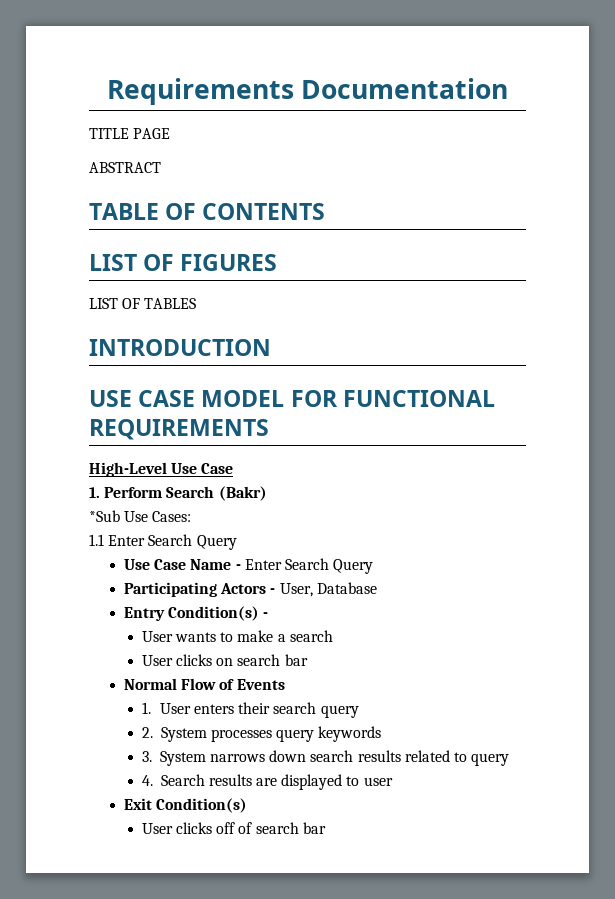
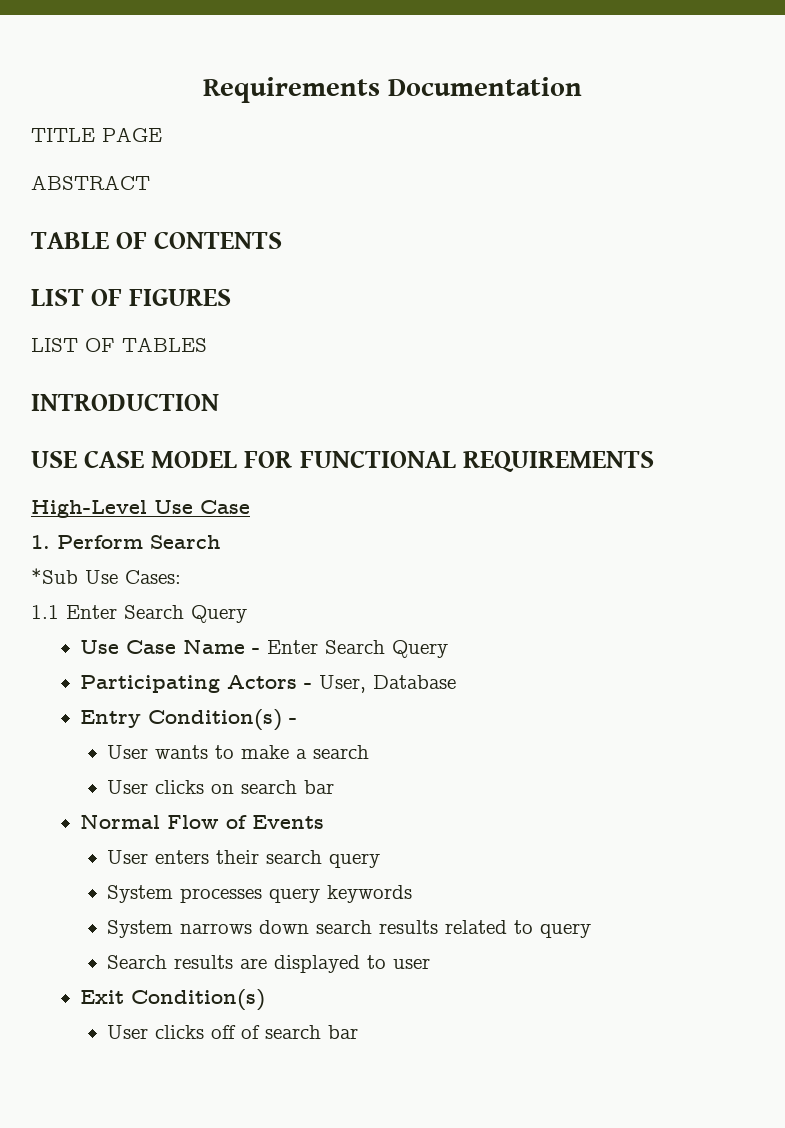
- 1. Perform Search (Bakr)
+ 1. Perform Search
- 1. User enters their search query
+ User enters their search query
- 2. System processes query keywords
+ System processes query keywords
- 3. System narrows down search results related to query
+ System narrows down search results related to query
- 4. Search results are displayed to user
+ Search results are displayed to user

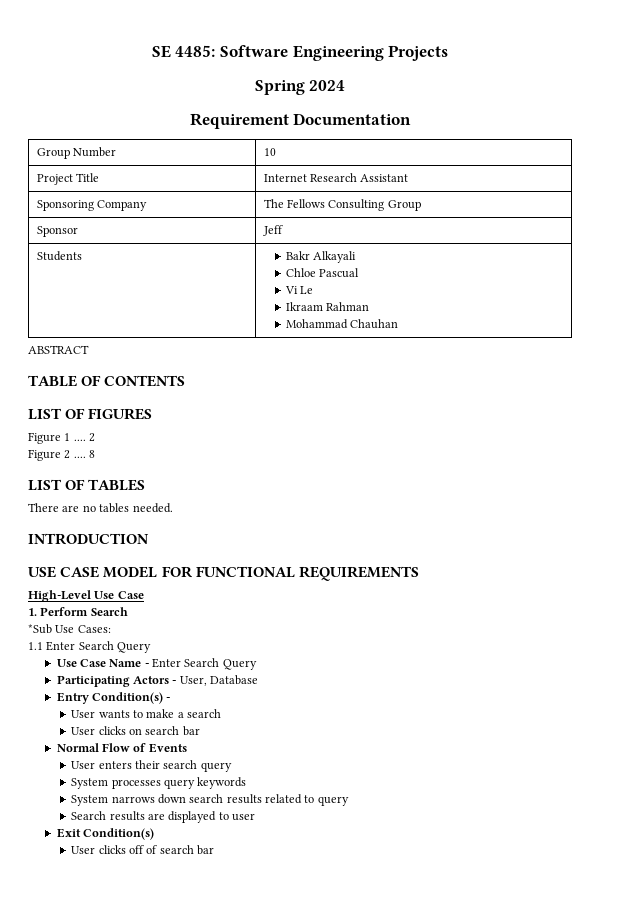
- Requirements Documentation
- TITLE PAGE
+ SE 4485: Software Engineering Projects
+ Spring 2024
+ Requirement Documentation
+ Group Number | 10
+ Project Title | Internet Research Assistant
+ Sponsoring Company | The Fellows Consulting Group
+ Sponsor | Jeff
+ Students | Bakr Alkayali
+ Chloe Pascual
+ Vi Le
+ Ikraam Rahman
+ Mohammad Chauhan
+ Figure 1 .... 2
+ Figure 2 .... 8
  LIST OF TABLES
+ There are no tables needed.

